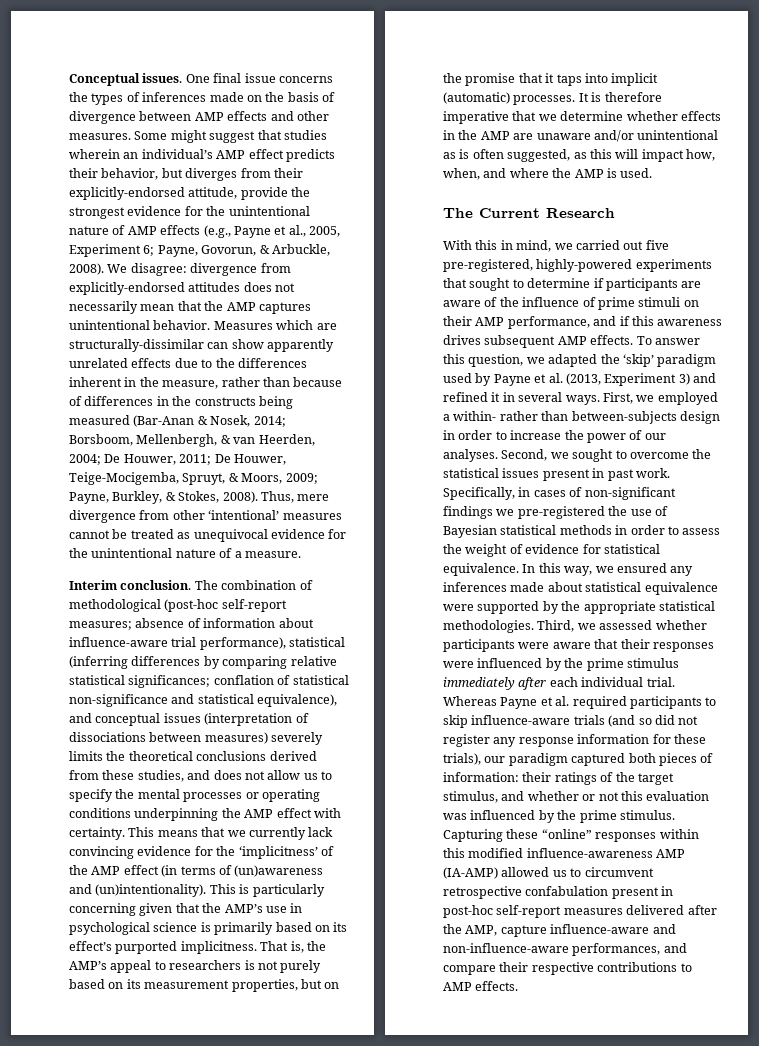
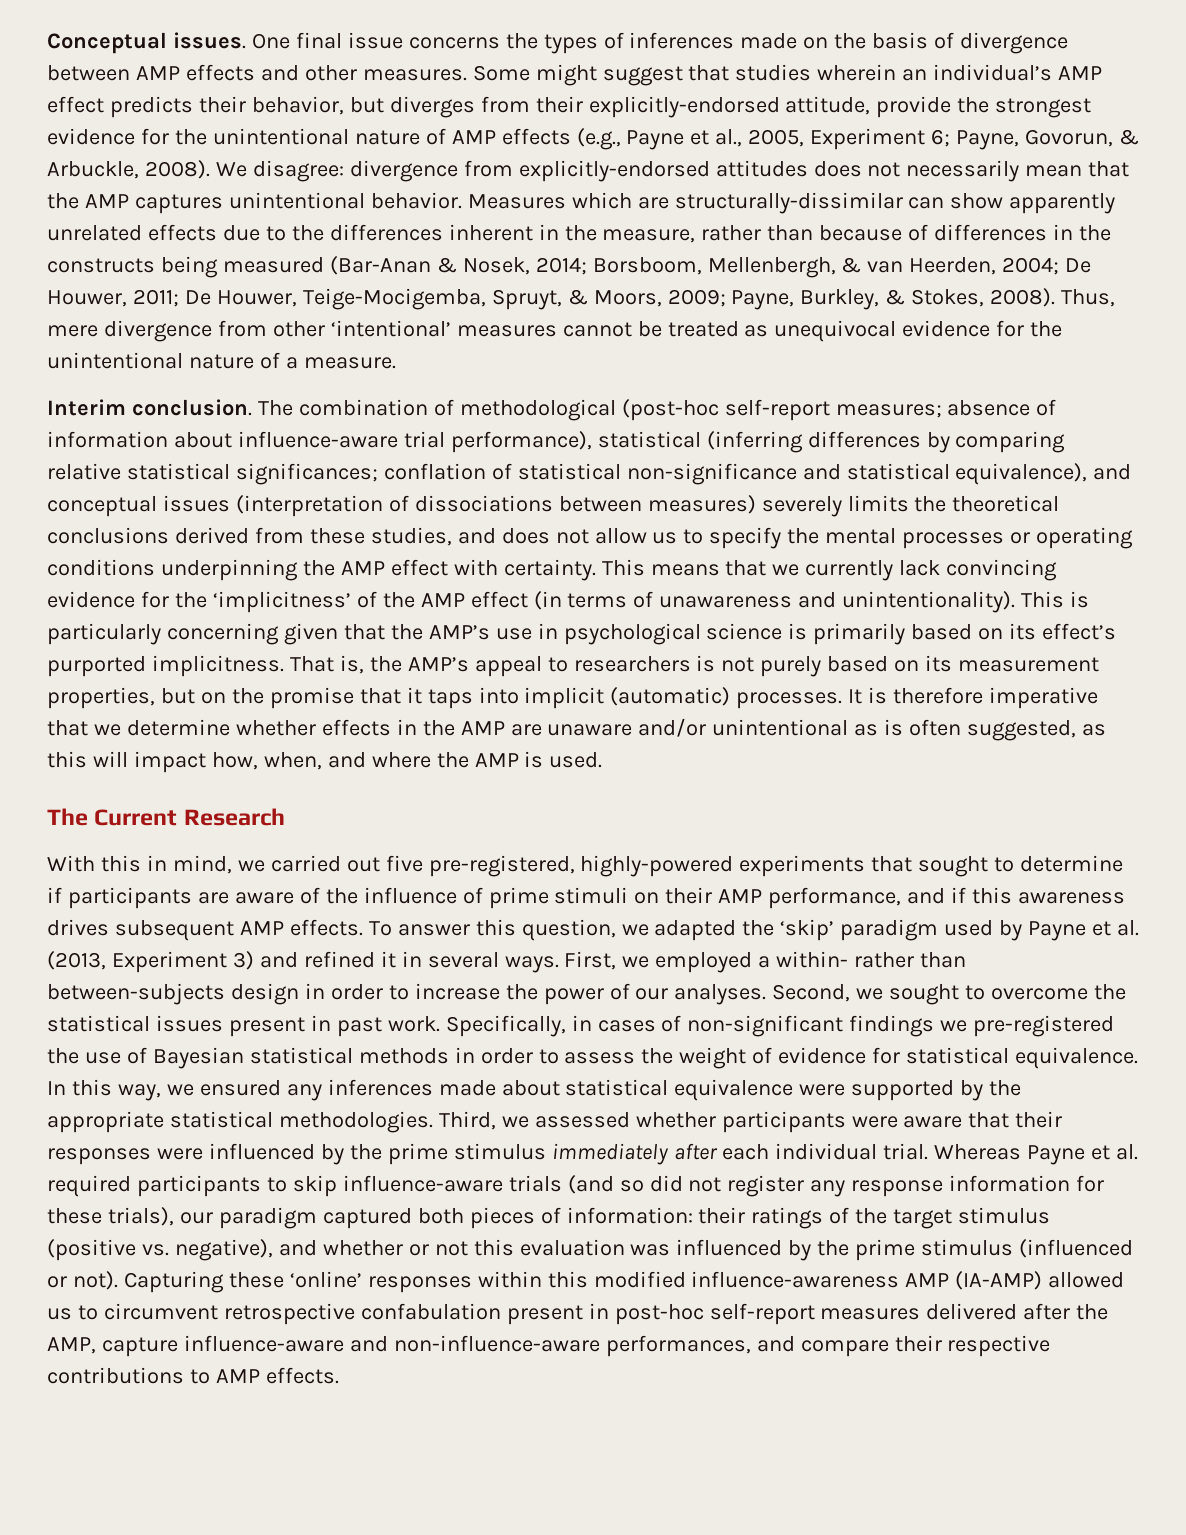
- This means that we currently lack convincing evidence for the ‘implicitness’ of the AMP effect (in terms of (un)awareness and (un)intentionality).
+ This means that we currently lack convincing evidence for the ‘implicitness’ of the AMP effect (in terms of unawareness and unintentionality).
- Whereas Payne et al. required participants to skip influence-aware trials (and so did not register any response information for these trials), our paradigm captured both pieces of information: their ratings of the target stimulus, and whether or not this evaluation was influenced by the prime stimulus.
+ Whereas Payne et al. required participants to skip influence-aware trials (and so did not register any response information for these trials), our paradigm captured both pieces of information: their ratings of the target stimulus (positive vs. negative), and whether or not this evaluation was influenced by the prime stimulus (influenced or not).
- Capturing these “online” responses within this modified influence-awareness AMP (IA-AMP) allowed us to circumvent retrospective confabulation present in post-hoc self-report measures delivered after the AMP, capture influence-aware and non-influence-aware performances, and compare their respective contributions to AMP effects.
+ Capturing these ‘online’ responses within this modified influence-awareness AMP (IA-AMP) allowed us to circumvent retrospective confabulation present in post-hoc self-report measures delivered after the AMP, capture influence-aware and non-influence-aware performances, and compare their respective contributions to AMP effects.

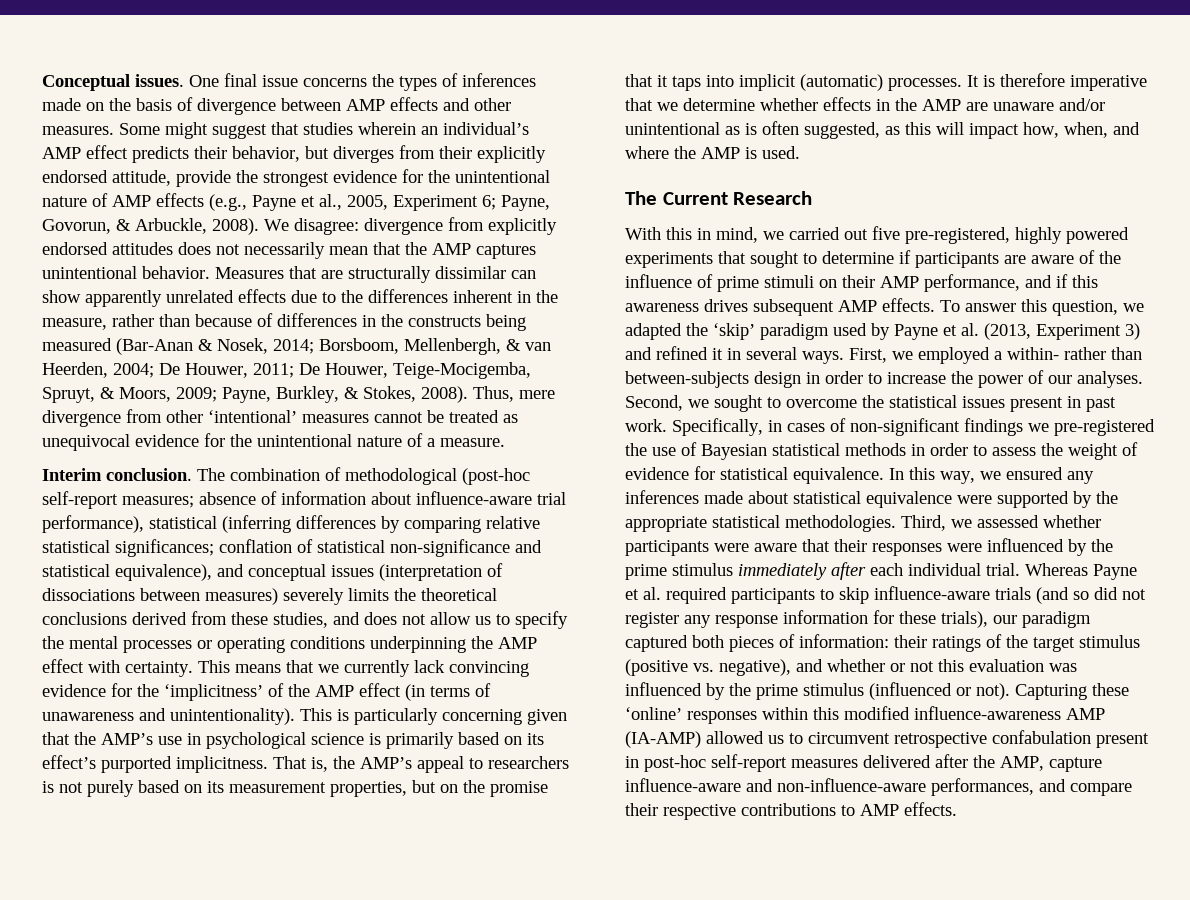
- Some might suggest that studies wherein an individual’s AMP effect predicts their behavior, but diverges from their explicitly-endorsed attitude, provide the strongest evidence for the unintentional nature of AMP effects (e.g., Payne et al., 2005, Experiment 6; Payne, Govorun, & Arbuckle, 2008).
+ Some might suggest that studies wherein an individual’s AMP effect predicts their behavior, but diverges from their explicitly endorsed attitude, provide the strongest evidence for the unintentional nature of AMP effects (e.g., Payne et al., 2005, Experiment 6; Payne, Govorun, & Arbuckle, 2008).
- We disagree: divergence from explicitly-endorsed attitudes does not necessarily mean that the AMP captures unintentional behavior.
+ We disagree: divergence from explicitly endorsed attitudes does not necessarily mean that the AMP captures unintentional behavior.
- Measures which are structurally-dissimilar can show apparently unrelated effects due to the differences inherent in the measure, rather than because of differences in the constructs being measured (Bar-Anan & Nosek, 2014; Borsboom, Mellenbergh, & van Heerden, 2004; De Houwer, 2011; De Houwer, Teige-Mocigemba, Spruyt, & Moors, 2009; Payne, Burkley, & Stokes, 2008).
+ Measures that are structurally dissimilar can show apparently unrelated effects due to the differences inherent in the measure, rather than because of differences in the constructs being measured (Bar-Anan & Nosek, 2014; Borsboom, Mellenbergh, & van Heerden, 2004; De Houwer, 2011; De Houwer, Teige-Mocigemba, Spruyt, & Moors, 2009; Payne, Burkley, & Stokes, 2008).
- With this in mind, we carried out five pre-registered, highly-powered experiments that sought to determine if participants are aware of the influence of prime stimuli on their AMP performance, and if this awareness drives subsequent AMP effects.
+ With this in mind, we carried out five pre-registered, highly powered experiments that sought to determine if participants are aware of the influence of prime stimuli on their AMP performance, and if this awareness drives subsequent AMP effects.

